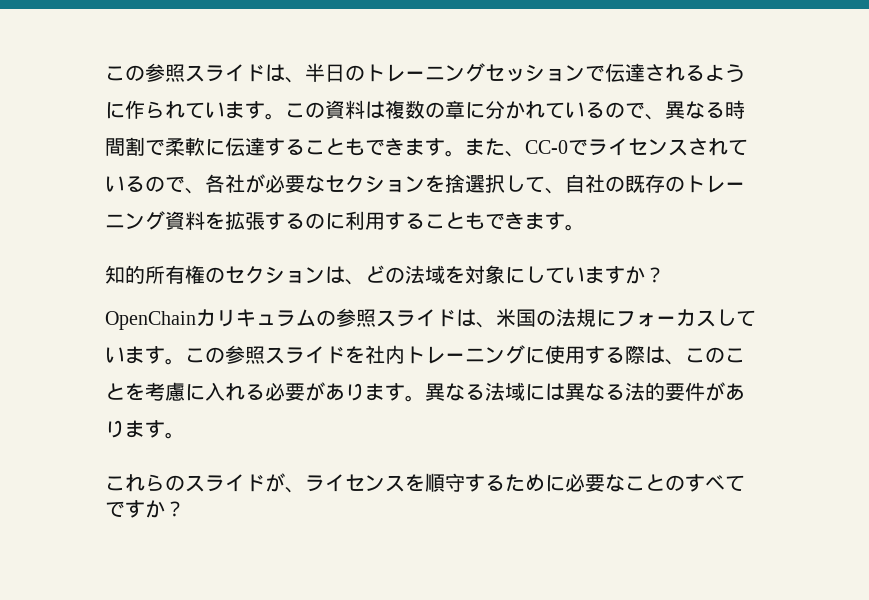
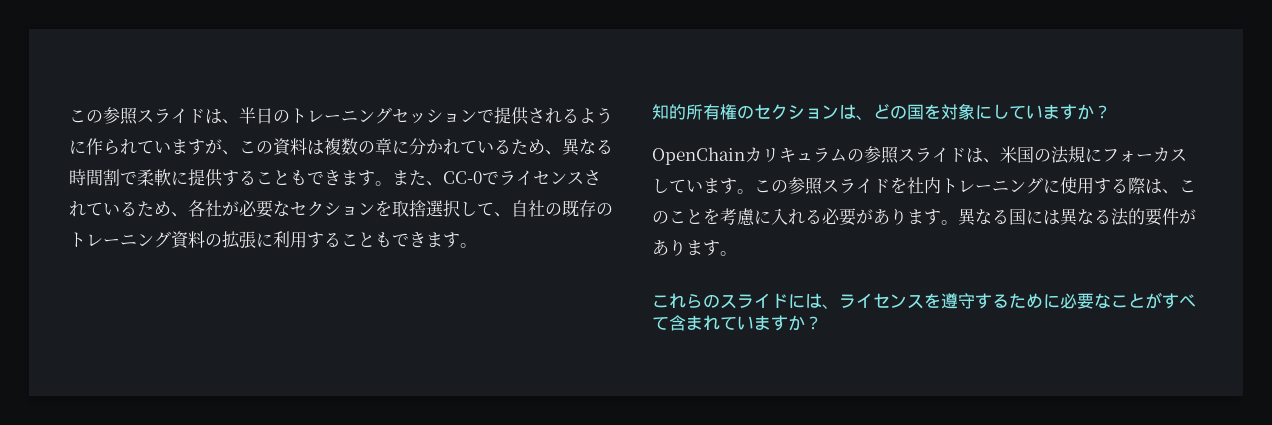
- この参照スライドは、半日のトレーニングセッションで伝達されるように作られています。この資料は複数の章に分かれているので、異なる時間割で柔軟に伝達することもできます。
+ この参照スライドは、半日のトレーニングセッションで提供されるように作られていますが、この資料は複数の章に分かれているため、異なる時間割で柔軟に提供することもできます。
- また、CC-0でライセンスされているので、各社が必要なセクションを捨選択して、自社の既存のトレーニング資料を拡張するのに利用することもできます。
+ また、CC-0でライセンスされているため、各社が必要なセクションを取捨選択して、自社の既存のトレーニング資料の拡張に利用することもできます。
- 知的所有権のセクションは、どの法域を対象にしていますか？
+ 知的所有権のセクションは、どの国を対象にしていますか？
- 異なる法域には異なる法的要件があります。
+ 異なる国には異なる法的要件があります。
- これらのスライドが、ライセンスを順守するために必要なことのすべてですか？
+ これらのスライドには、ライセンスを遵守するために必要なことがすべて含まれていますか？

